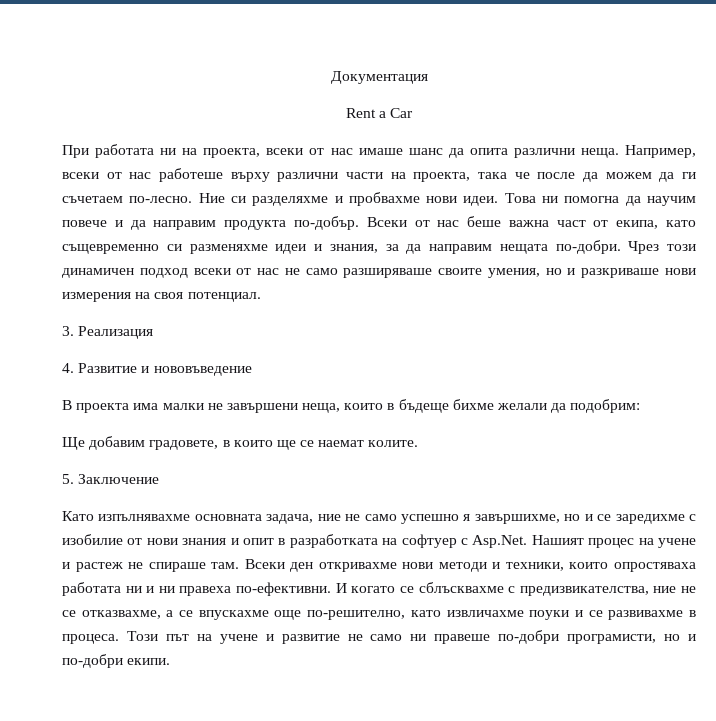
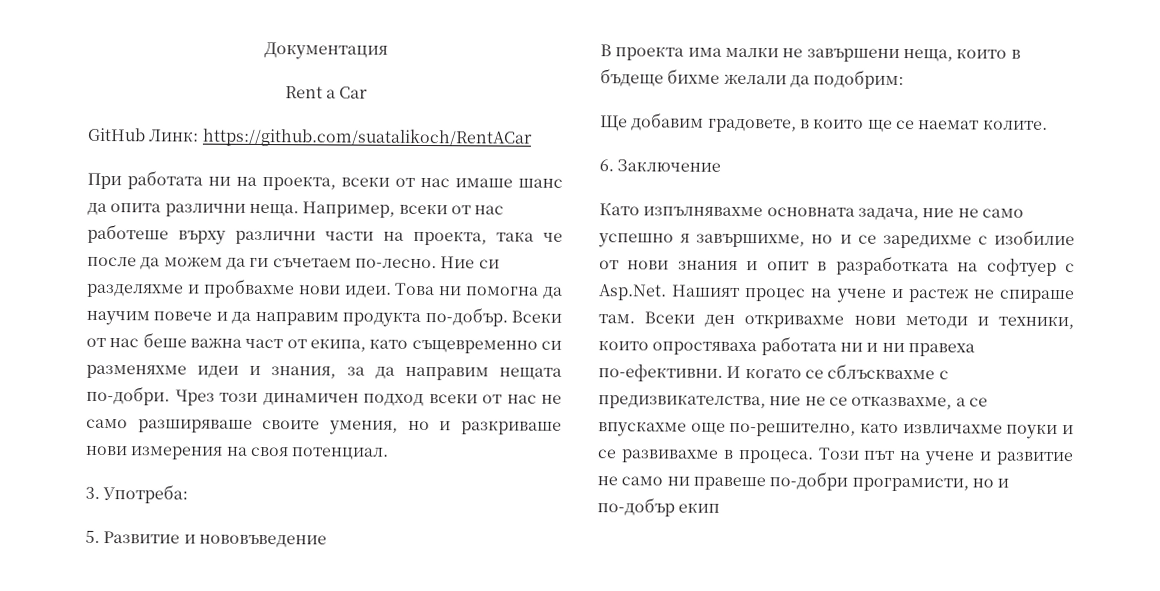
+ GitHub Линк: https://github.com/suatalikoch/RentACar
- 3. Реализация
- 4. Развитие и нововъведение
+ 3. Употреба:
+ 5. Развитие и нововъведение
- 5. Заключение
+ 6. Заключение
- Този път на учене и развитие не само ни правеше по-добри програмисти, но и по-добри екипи.
+ Този път на учене и развитие не само ни правеше по-добри програмисти, но и по-добър екип

